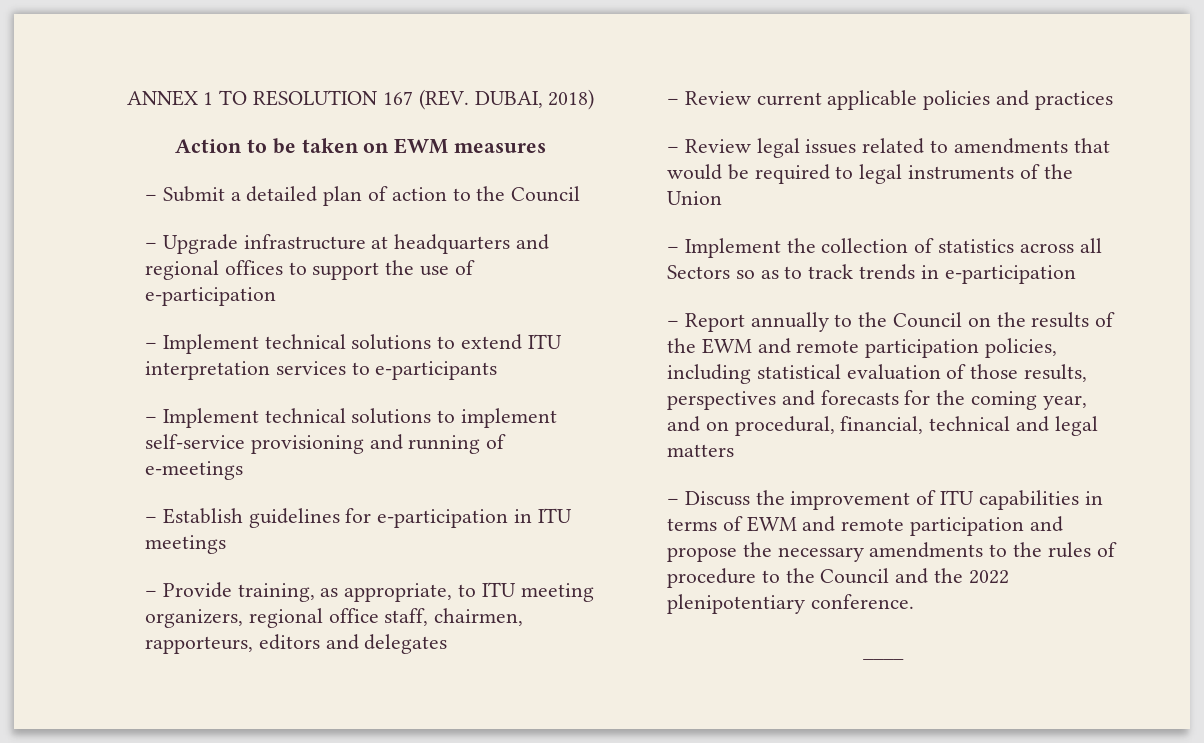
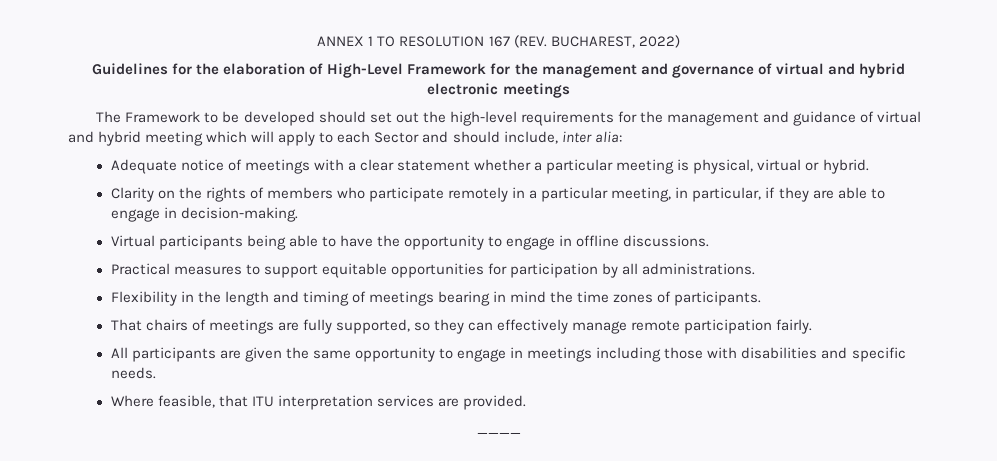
- ANNEX 1 TO RESOLUTION 167 (REV. DUBAI, 2018)
- Action to be taken on EWM measures
- – Submit a detailed plan of action to the Council
- – Upgrade infrastructure at headquarters and regional offices to support the use of e-participation
- – Implement technical solutions to extend ITU interpretation services to e-participants
- – Implement technical solutions to implement self-service provisioning and running of e-meetings
- – Establish guidelines for e-participation in ITU meetings
- – Provide training, as appropriate, to ITU meeting organizers, regional office staff, chairmen, rapporteurs, editors and delegates
- – Review current applicable policies and practices
- – Review legal issues related to amendments that would be required to legal instruments of the Union
- – Implement the collection of statistics across all Sectors so as to track trends in e-participation
- – Report annually to the Council on the results of the EWM and remote participation policies, including statistical evaluation of those results, perspectives and forecasts for the coming year, and on procedural, financial, technical and legal matters
- – Discuss the improvement of ITU capabilities in terms of EWM and remote participation and propose the necessary amendments to the rules of procedure to the Council and the 2022 plenipotentiary conference.
+ ANNEX 1 TO RESOLUTION 167 (REV. BUCHAREST, 2022)
+ Guidelines for the elaboration of High-Level Framework for the management and governance of virtual and hybrid electronic meetings
+ The Framework to be developed should set out the high-level requirements for the management and guidance of virtual and hybrid meeting which will apply to each Sector and should include, inter alia:
+ Adequate notice of meetings with a clear statement whether a particular meeting is physical, virtual or hybrid.
+ Clarity on the rights of members who participate remotely in a particular meeting, in particular, if they are able to engage in decision-making.
+ Virtual participants being able to have the opportunity to engage in offline discussions.
+ Practical measures to support equitable opportunities for participation by all administrations.
+ Flexibility in the length and timing of meetings bearing in mind the time zones of participants.
+ That chairs of meetings are fully supported, so they can effectively manage remote participation fairly.
+ All participants are given the same opportunity to engage in meetings including those with disabilities and specific needs.
+ Where feasible, that ITU interpretation services are provided.

